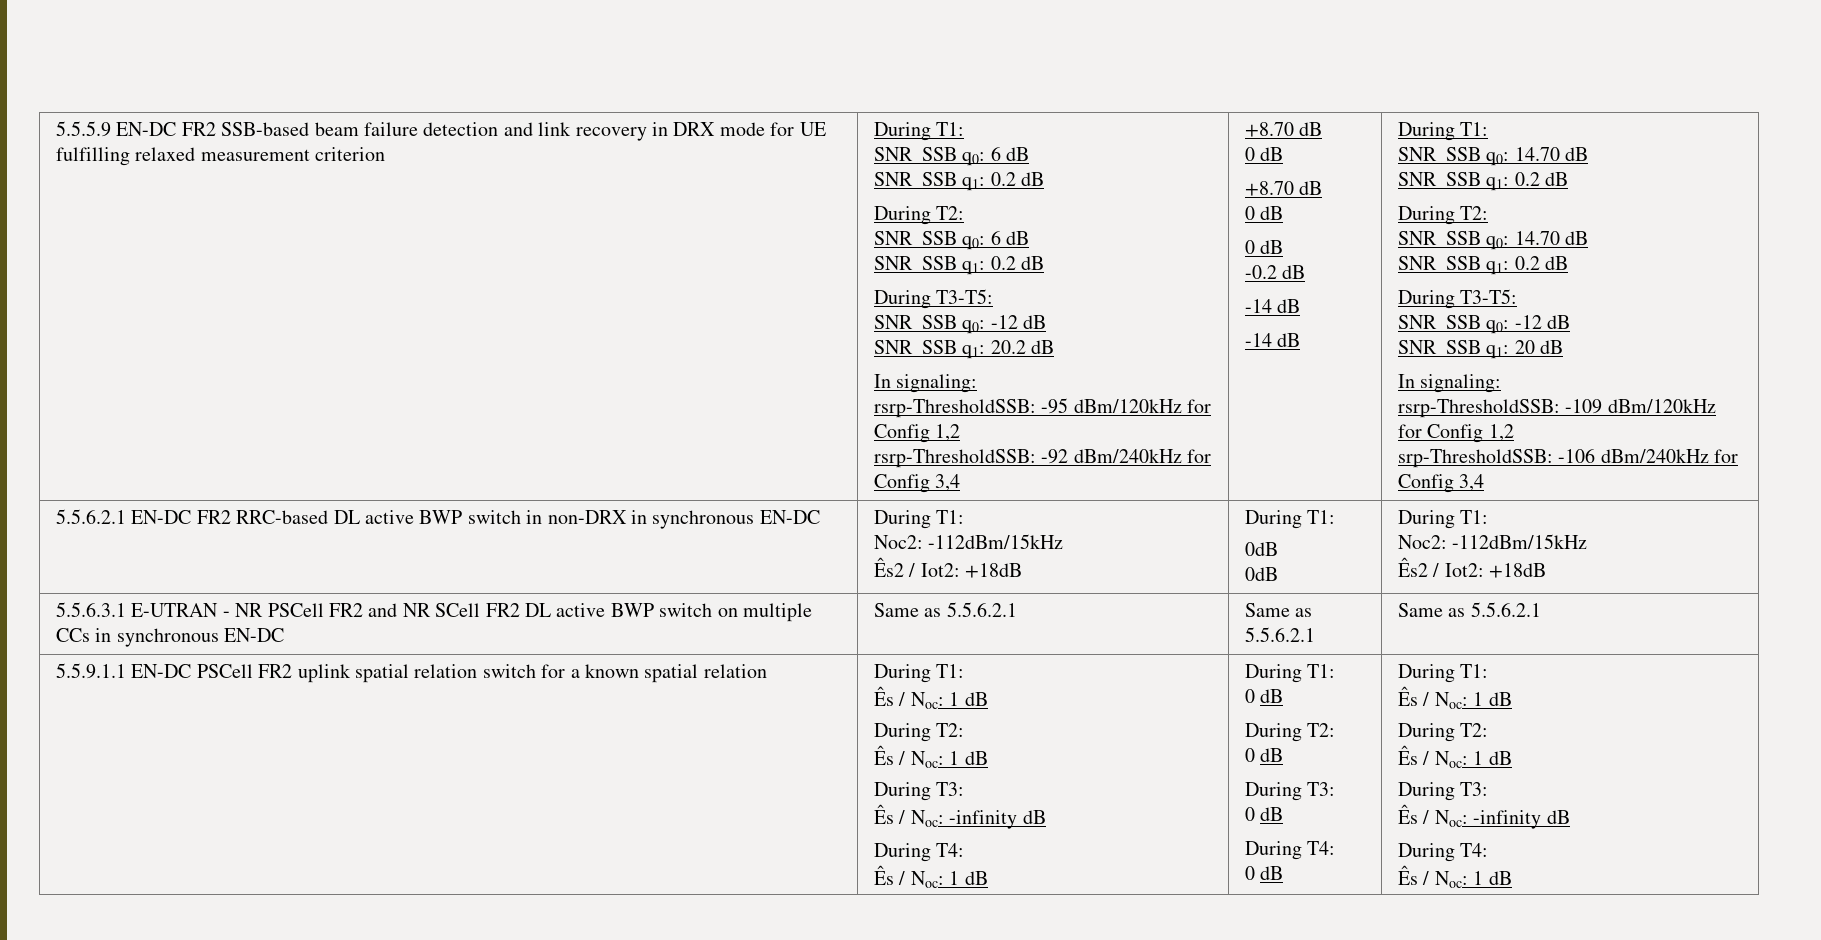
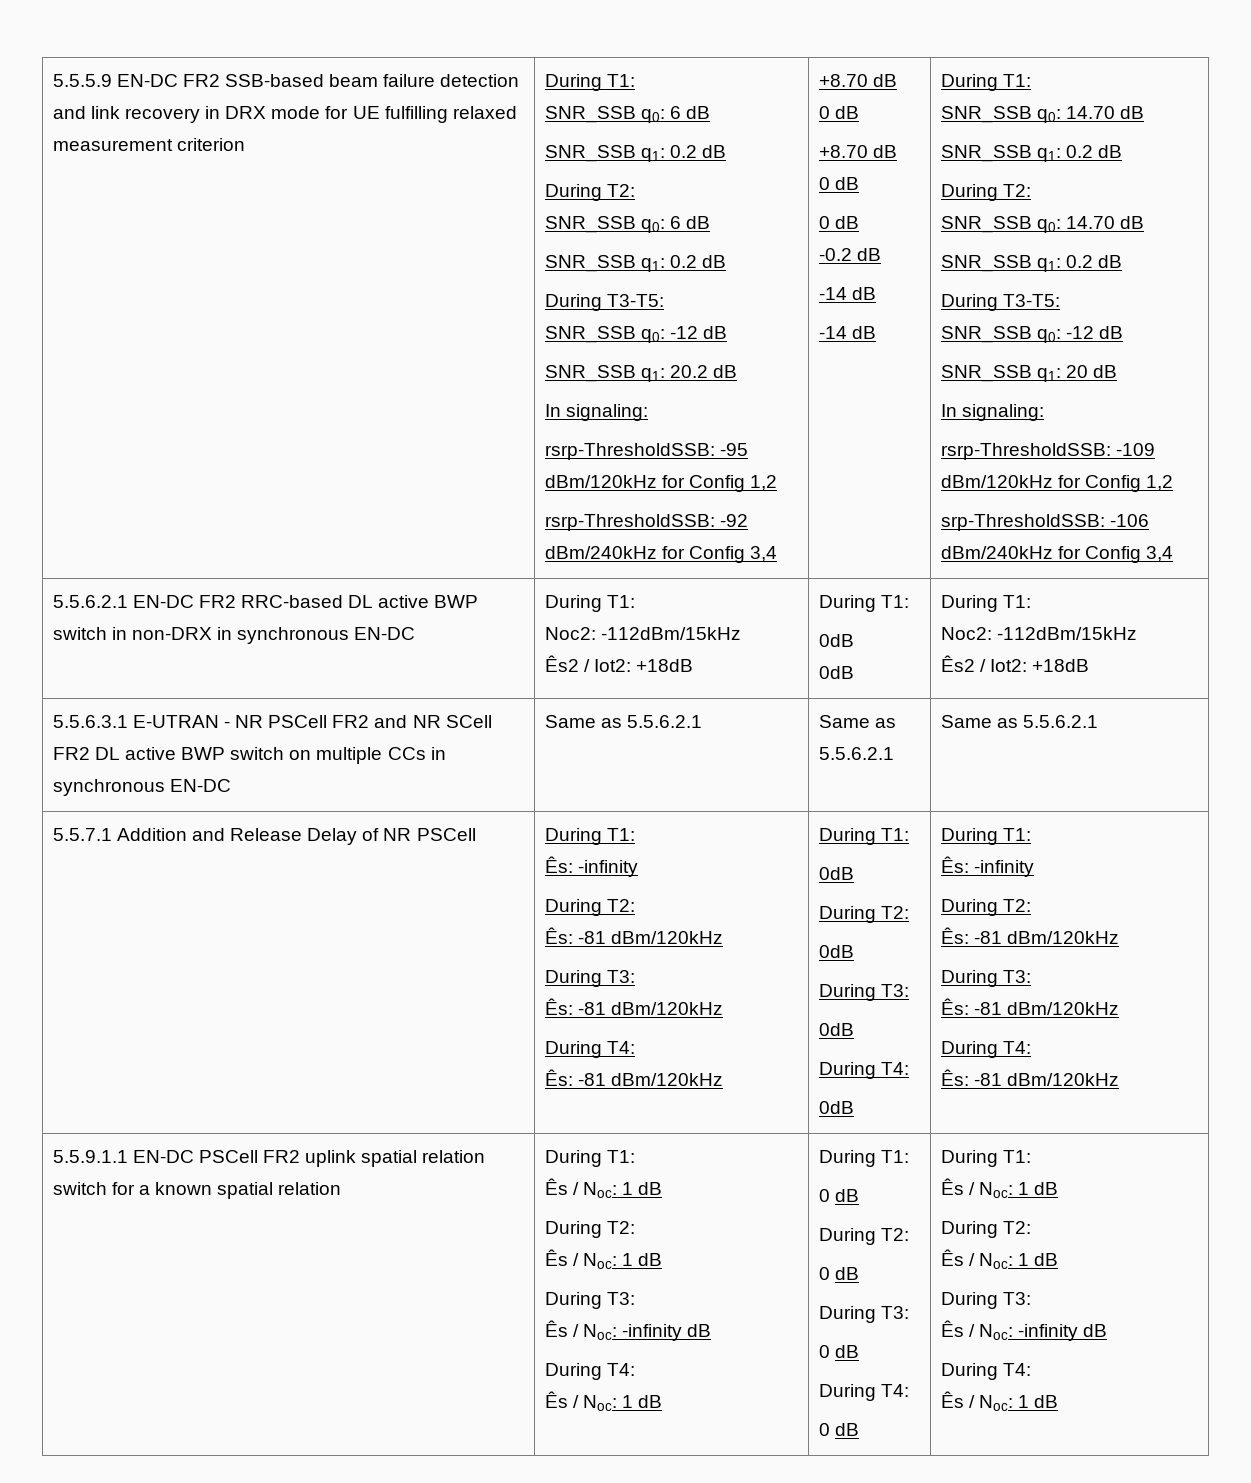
+ 5.5.7.1 Addition and Release Delay of NR PSCell | During T1:
+ Ês: -infinity
+ During T2:
+ Ês: -81 dBm/120kHz
+ During T3:
+ Ês: -81 dBm/120kHz
+ During T4:
+ Ês: -81 dBm/120kHz | During T1:
+ 0dB
+ During T2:
+ 0dB
+ During T3:
+ 0dB
+ During T4:
+ 0dB | During T1:
+ Ês: -infinity
+ During T2:
+ Ês: -81 dBm/120kHz
+ During T3:
+ Ês: -81 dBm/120kHz
+ During T4:
+ Ês: -81 dBm/120kHz

